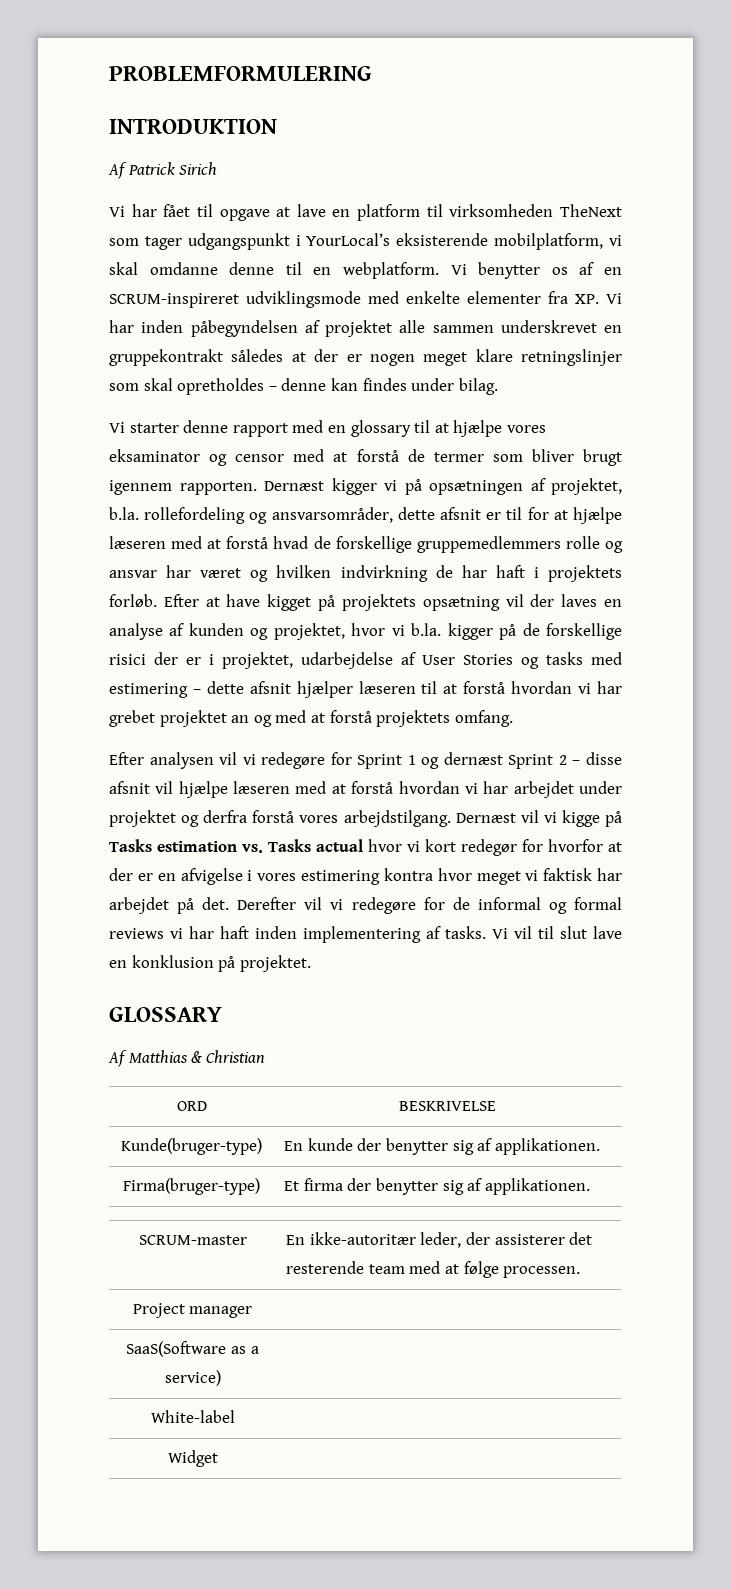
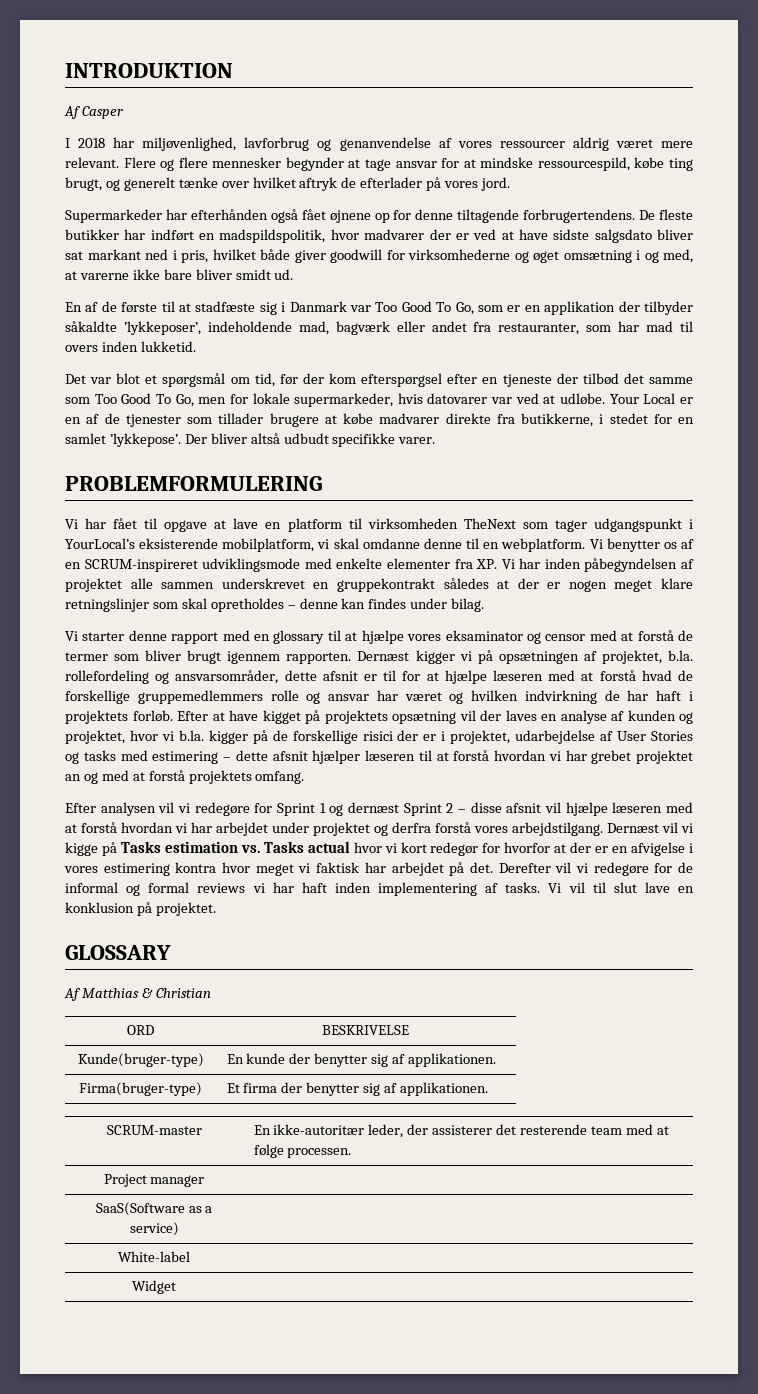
- PROBLEMFORMULERING
- Af Patrick Sirich
+ Af Casper
+ I 2018 har miljøvenlighed, lavforbrug og genanvendelse af vores ressourcer aldrig været mere relevant. Flere og flere mennesker begynder at tage ansvar for at mindske ressourcespild, købe ting brugt, og generelt tænke over hvilket aftryk de efterlader på vores jord.
+ Supermarkeder har efterhånden også fået øjnene op for denne tiltagende forbrugertendens. De fleste butikker har indført en madspildspolitik, hvor madvarer der er ved at have sidste salgsdato bliver sat markant ned i pris, hvilket både giver goodwill for virksomhederne og øget omsætning i og med, at varerne ikke bare bliver smidt ud.
+ En af de første til at stadfæste sig i Danmark var Too Good To Go, som er en applikation der tilbyder såkaldte ’lykkeposer’, indeholdende mad, bagværk eller andet fra restauranter, som har mad til overs inden lukketid.
+ Det var blot et spørgsmål om tid, før der kom efterspørgsel efter en tjeneste der tilbød det samme som Too Good To Go, men for lokale supermarkeder, hvis datovarer var ved at udløbe. Your Local er en af de tjenester som tillader brugere at købe madvarer direkte fra butikkerne, i stedet for en samlet ’lykkepose’. Der bliver altså udbudt specifikke varer.
+ PROBLEMFORMULERING

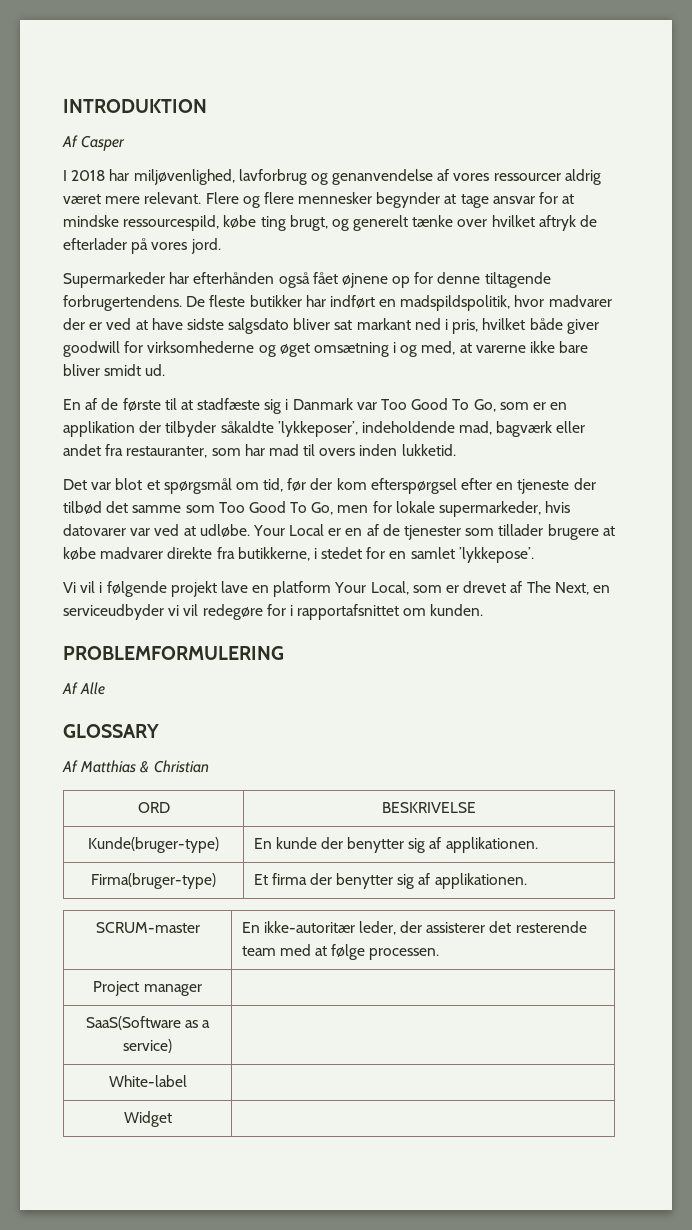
- Your Local er en af de tjenester som tillader brugere at købe madvarer direkte fra butikkerne, i stedet for en samlet ’lykkepose’. Der bliver altså udbudt specifikke varer.
+ Your Local er en af de tjenester som tillader brugere at købe madvarer direkte fra butikkerne, i stedet for en samlet ’lykkepose’.
+ Vi vil i følgende projekt lave en platform Your Local, som er drevet af The Next, en serviceudbyder vi vil redegøre for i rapportafsnittet om kunden.
  PROBLEMFORMULERING
- Vi har fået til opgave at lave en platform til virksomheden TheNext som tager udgangspunkt i YourLocal’s eksisterende mobilplatform, vi skal omdanne denne til en webplatform. Vi benytter os af en SCRUM-inspireret udviklingsmode med enkelte elementer fra XP. Vi har inden påbegyndelsen af projektet alle sammen underskrevet en gruppekontrakt således at der er nogen meget klare retningslinjer som skal opretholdes – denne kan findes under bilag.
- Vi starter denne rapport med en glossary til at hjælpe vores eksaminator og censor med at forstå de termer som bliver brugt igennem rapporten. Dernæst kigger vi på opsætningen af projektet, b.la. rollefordeling og ansvarsområder, dette afsnit er til for at hjælpe læseren med at forstå hvad de forskellige gruppemedlemmers rolle og ansvar har været og hvilken indvirkning de har haft i projektets forløb. Efter at have kigget på projektets opsætning vil der laves en analyse af kunden og projektet, hvor vi b.la. kigger på de forskellige risici der er i projektet, udarbejdelse af User Stories og tasks med estimering – dette afsnit hjælper læseren til at forstå hvordan vi har grebet projektet an og med at forstå projektets omfang.
- Efter analysen vil vi redegøre for Sprint 1 og dernæst Sprint 2 – disse afsnit vil hjælpe læseren med at forstå hvordan vi har arbejdet under projektet og derfra forstå vores arbejdstilgang. Dernæst vil vi kigge på Tasks estimation vs. Tasks actual hvor vi kort redegør for hvorfor at der er en afvigelse i vores estimering kontra hvor meget vi faktisk har arbejdet på det. Derefter vil vi redegøre for de informal og formal reviews vi har haft inden implementering af tasks. Vi vil til slut lave en konklusion på projektet.
+ Af Alle

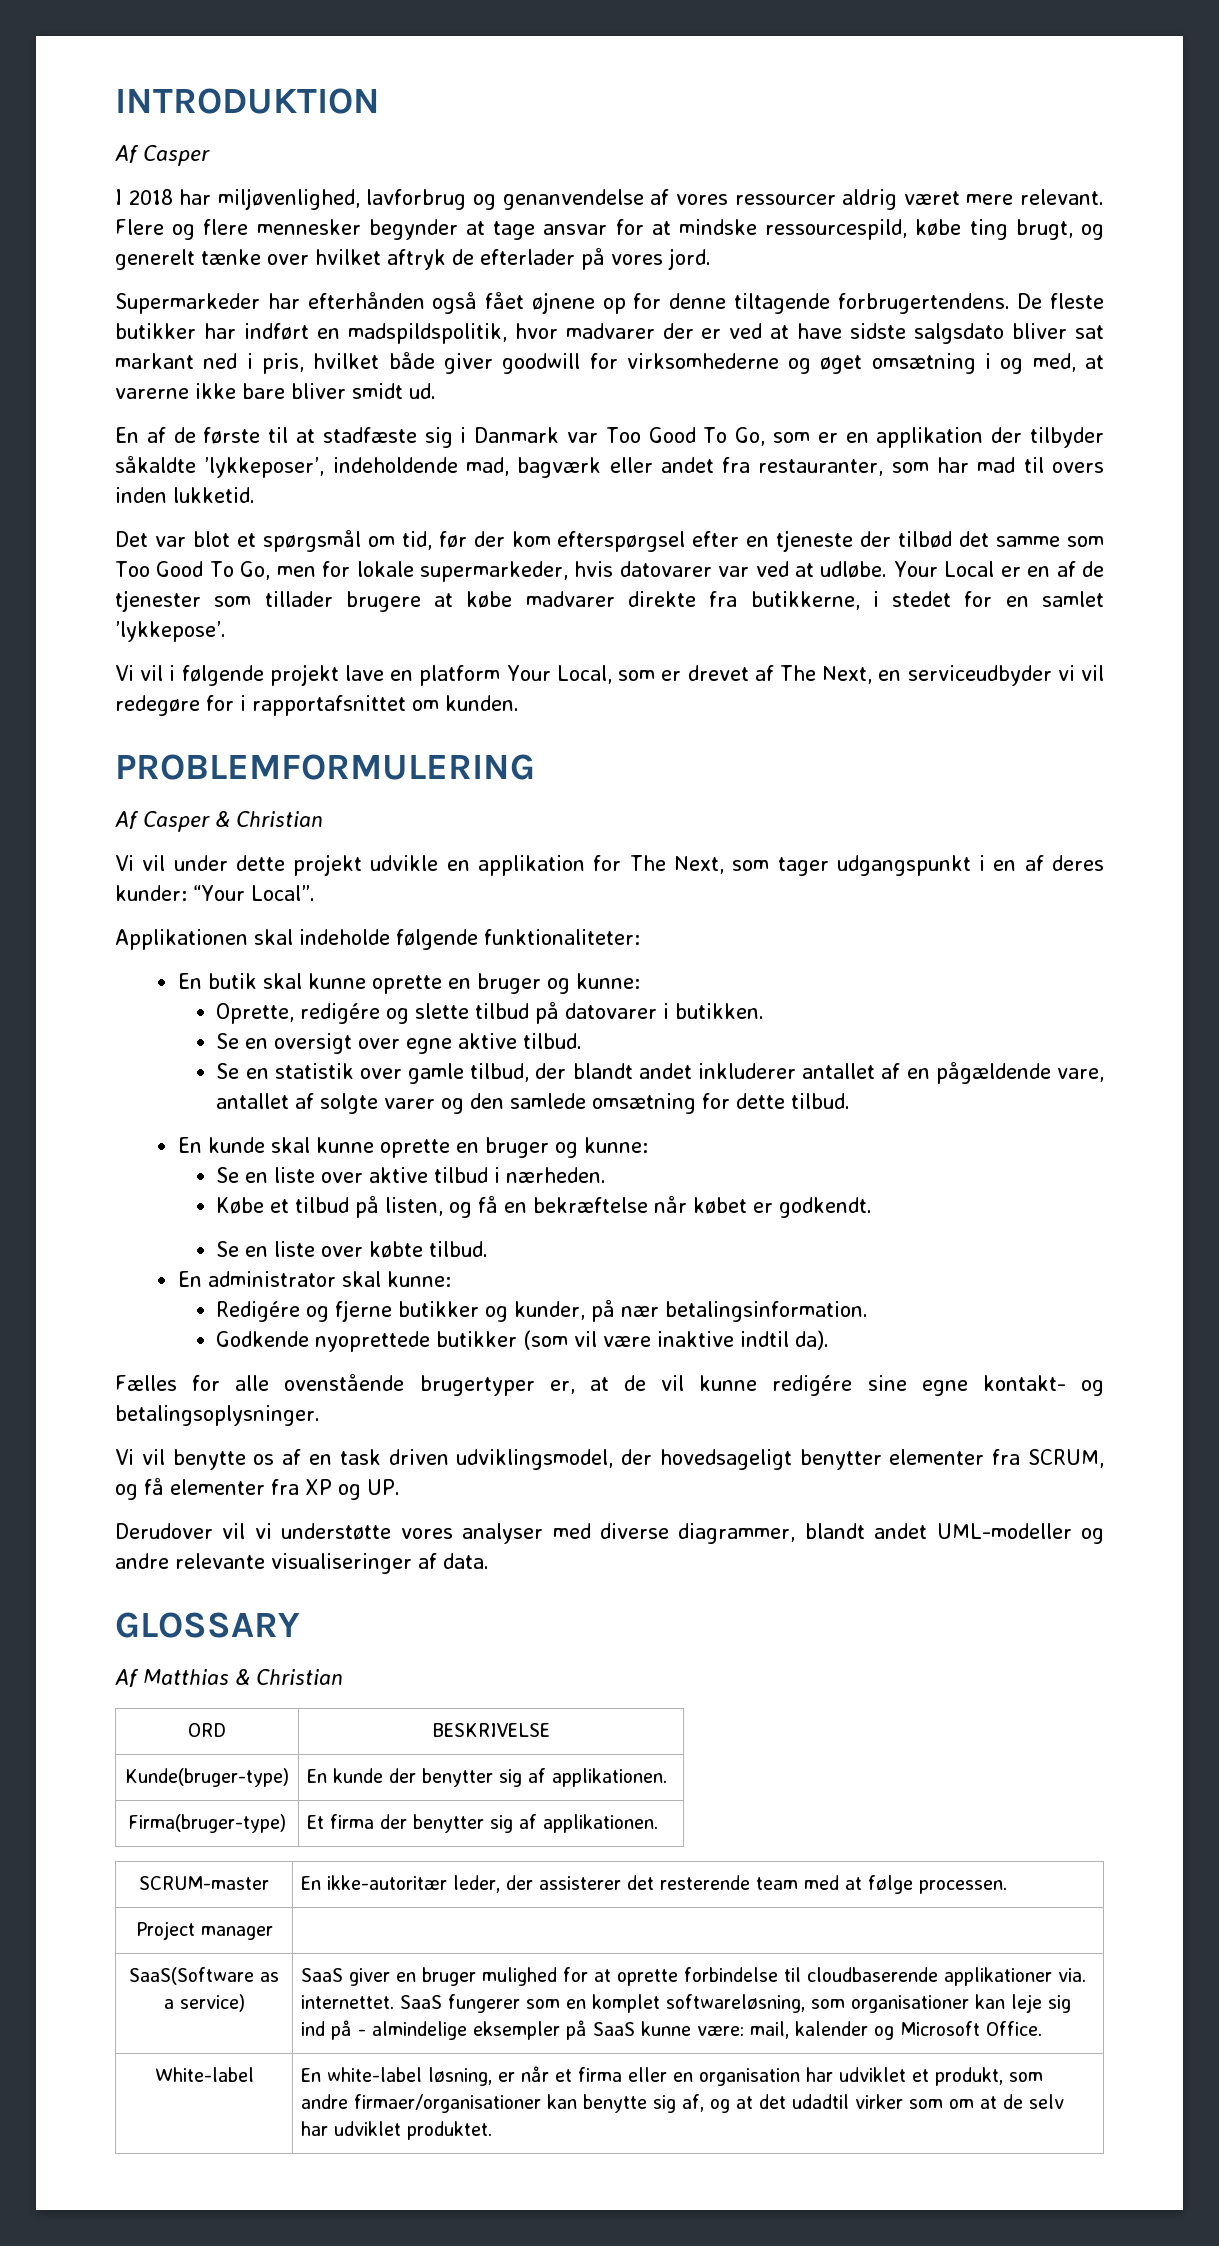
- Af Alle
+ Af Casper & Christian
+ Vi vil under dette projekt udvikle en applikation for The Next, som tager udgangspunkt i en af deres kunder: “Your Local”.
+ Applikationen skal indeholde følgende funktionaliteter:
+ En butik skal kunne oprette en bruger og kunne:
+ Oprette, redigére og slette tilbud på datovarer i butikken.
+ Se en oversigt over egne aktive tilbud.
+ Se en statistik over gamle tilbud, der blandt andet inkluderer antallet af en pågældende vare, antallet af solgte varer og den samlede omsætning for dette tilbud.
+ En kunde skal kunne oprette en bruger og kunne:
+ Se en liste over aktive tilbud i nærheden.
+ Købe et tilbud på listen, og få en bekræftelse når købet er godkendt.
+ Se en liste over købte tilbud.
+ En administrator skal kunne:
+ Redigére og fjerne butikker og kunder, på nær betalingsinformation.
+ Godkende nyoprettede butikker (som vil være inaktive indtil da).
+ Fælles for alle ovenstående brugertyper er, at de vil kunne redigére sine egne kontakt- og betalingsoplysninger.
+ Vi vil benytte os af en task driven udviklingsmodel, der hovedsageligt benytter elementer fra SCRUM, og få elementer fra XP og UP.
+ Derudover vil vi understøtte vores analyser med diverse diagrammer, blandt andet UML-modeller og andre relevante visualiseringer af data.
- White-label |
- Widget |
+ SaaS giver en bruger mulighed for at oprette forbindelse til cloudbaserende applikationer via. internettet. SaaS fungerer som en komplet softwareløsning, som organisationer kan leje sig ind på - almindelige eksempler på SaaS kunne være: mail, kalender og Microsoft Office.
+ White-label | En white-label løsning, er når et firma eller en organisation har udviklet et produkt, som andre firmaer/organisationer kan benytte sig af, og at det udadtil virker som om at de selv har udviklet produktet.

